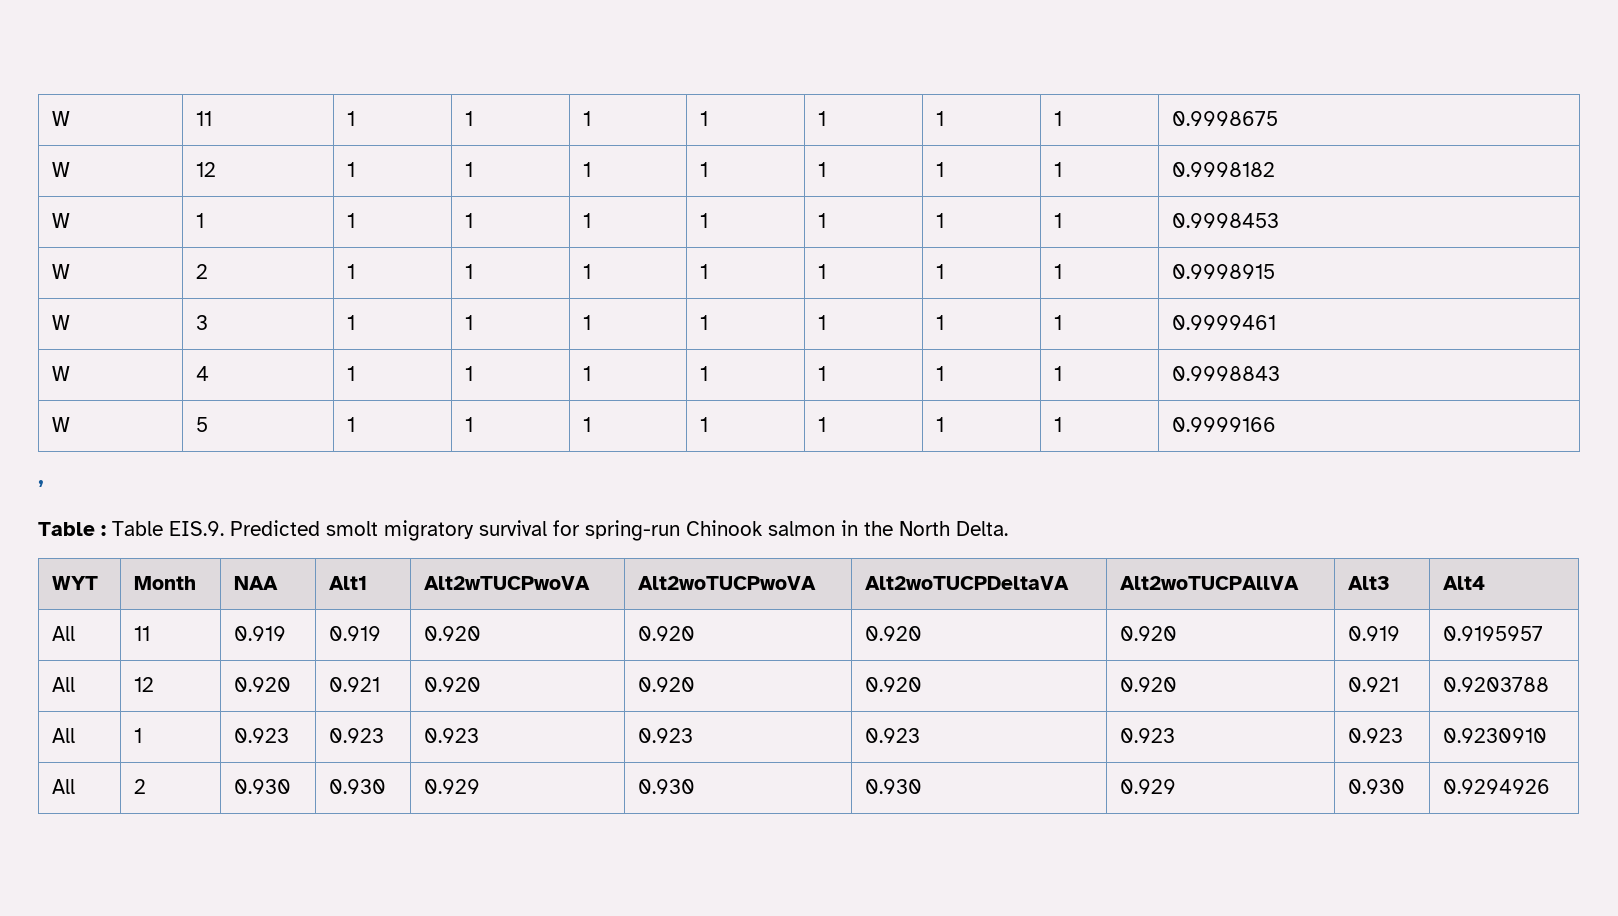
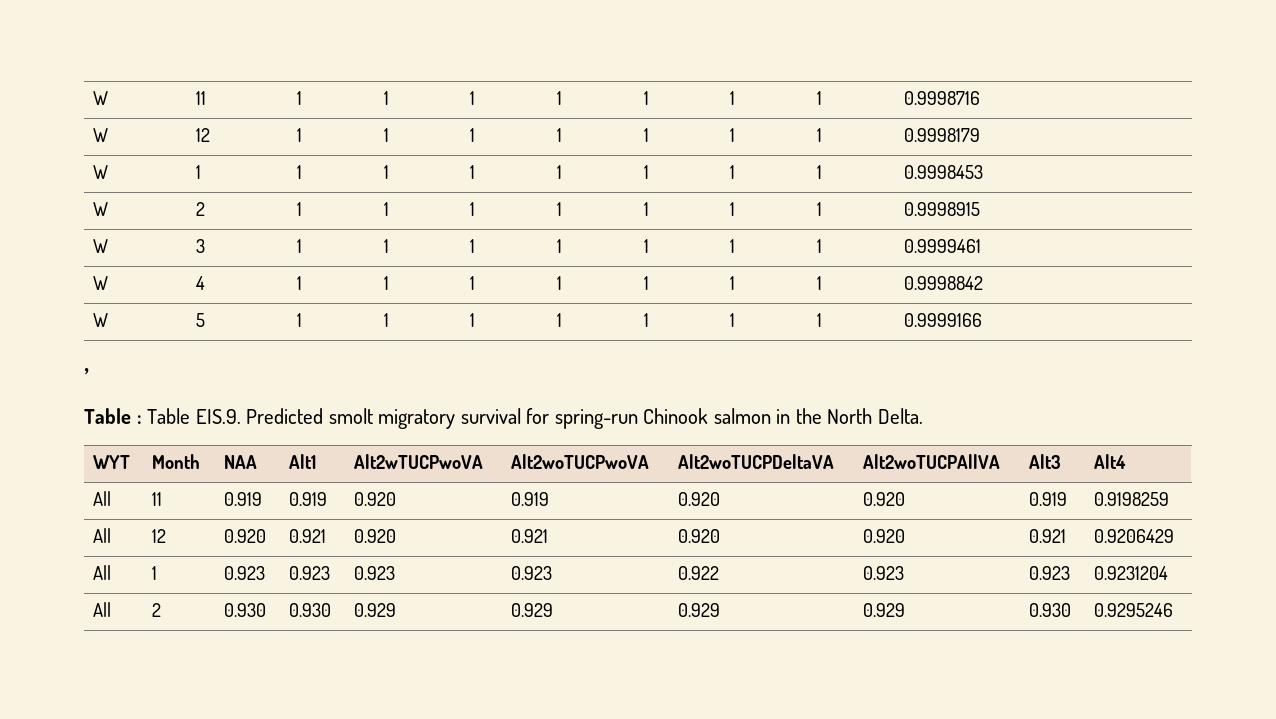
- W | 11 | 1 | 1 | 1 | 1 | 1 | 1 | 1 | 0.9998675
+ W | 11 | 1 | 1 | 1 | 1 | 1 | 1 | 1 | 0.9998716
- W | 12 | 1 | 1 | 1 | 1 | 1 | 1 | 1 | 0.9998182
+ W | 12 | 1 | 1 | 1 | 1 | 1 | 1 | 1 | 0.9998179
- W | 4 | 1 | 1 | 1 | 1 | 1 | 1 | 1 | 0.9998843
+ W | 4 | 1 | 1 | 1 | 1 | 1 | 1 | 1 | 0.9998842
- All | 11 | 0.919 | 0.919 | 0.920 | 0.920 | 0.920 | 0.920 | 0.919 | 0.9195957
+ All | 11 | 0.919 | 0.919 | 0.920 | 0.919 | 0.920 | 0.920 | 0.919 | 0.9198259
- All | 12 | 0.920 | 0.921 | 0.920 | 0.920 | 0.920 | 0.920 | 0.921 | 0.9203788
+ All | 12 | 0.920 | 0.921 | 0.920 | 0.921 | 0.920 | 0.920 | 0.921 | 0.9206429
- All | 1 | 0.923 | 0.923 | 0.923 | 0.923 | 0.923 | 0.923 | 0.923 | 0.9230910
+ All | 1 | 0.923 | 0.923 | 0.923 | 0.923 | 0.922 | 0.923 | 0.923 | 0.9231204
- All | 2 | 0.930 | 0.930 | 0.929 | 0.930 | 0.930 | 0.929 | 0.930 | 0.9294926
+ All | 2 | 0.930 | 0.930 | 0.929 | 0.929 | 0.929 | 0.929 | 0.930 | 0.9295246

